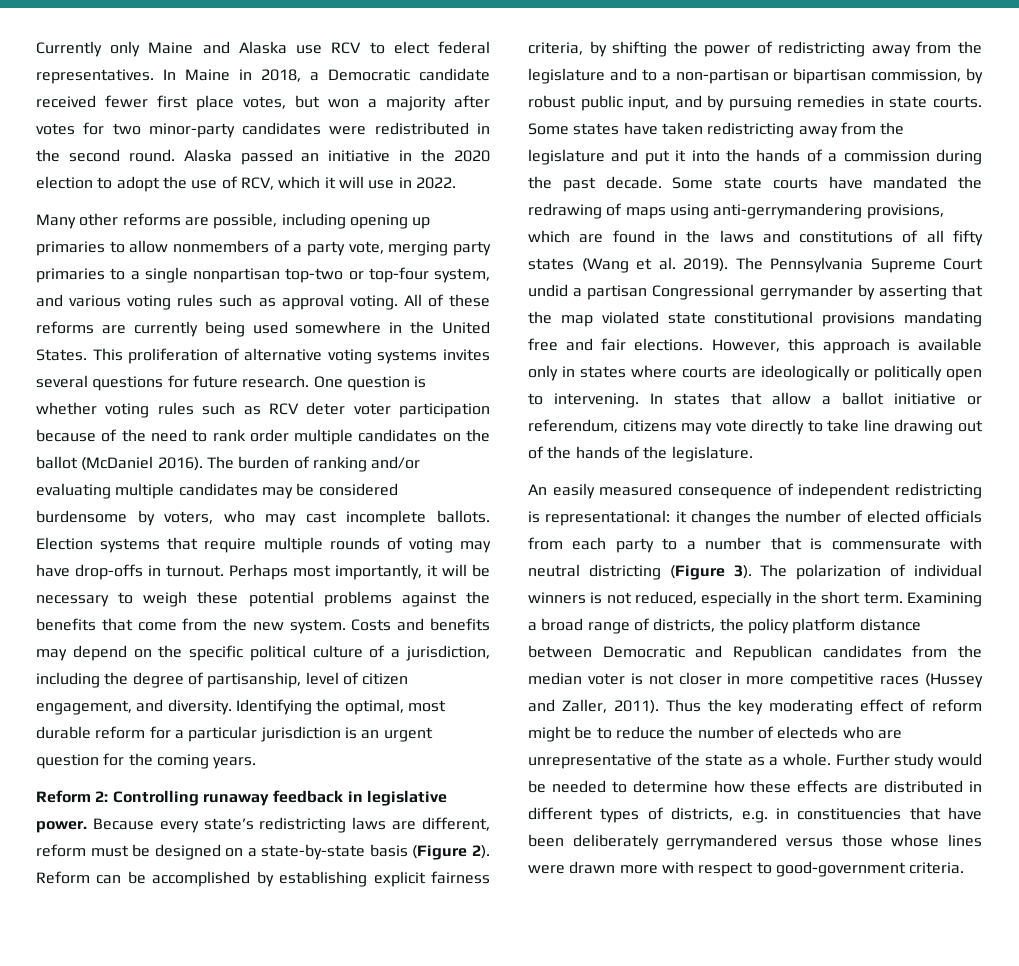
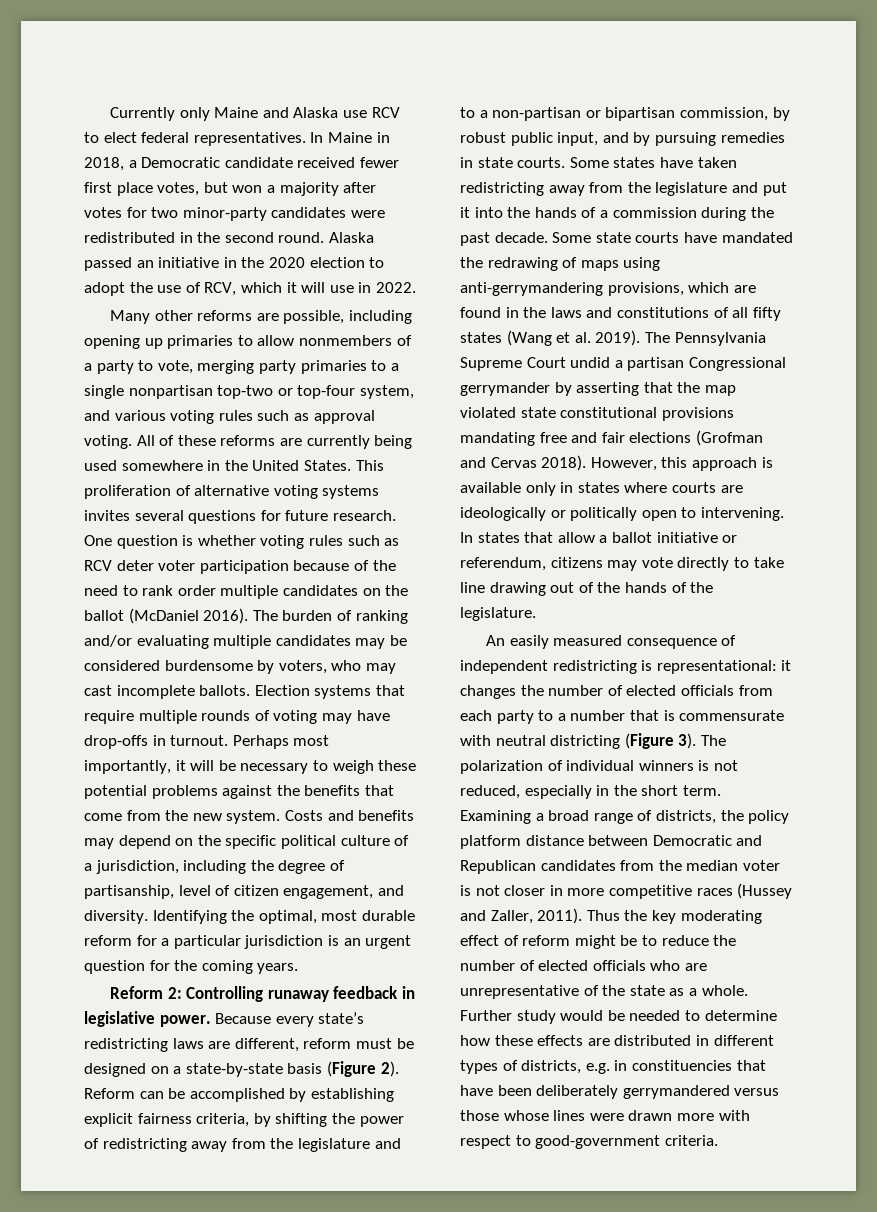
- Many other reforms are possible, including opening up primaries to allow nonmembers of a party vote, merging party primaries to a single nonpartisan top-two or top-four system, and various voting rules such as approval voting.
+ Many other reforms are possible, including opening up primaries to allow nonmembers of a party to vote, merging party primaries to a single nonpartisan top-two or top-four system, and various voting rules such as approval voting.
- The Pennsylvania Supreme Court undid a partisan Congressional gerrymander by asserting that the map violated state constitutional provisions mandating free and fair elections.
+ The Pennsylvania Supreme Court undid a partisan Congressional gerrymander by asserting that the map violated state constitutional provisions mandating free and fair elections (Grofman and Cervas 2018).
- Thus the key moderating effect of reform might be to reduce the number of electeds who are unrepresentative of the state as a whole.
+ Thus the key moderating effect of reform might be to reduce the number of elected officials who are unrepresentative of the state as a whole.

